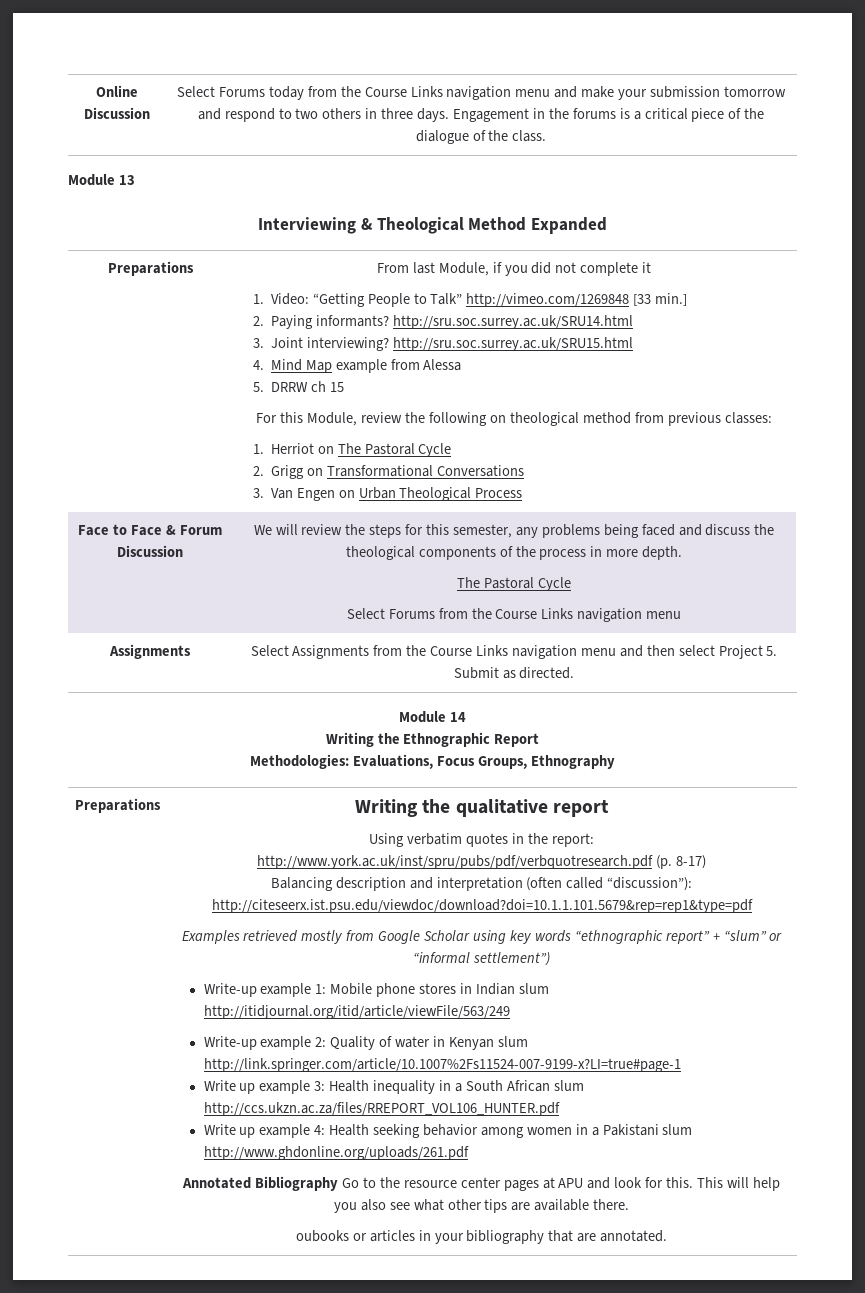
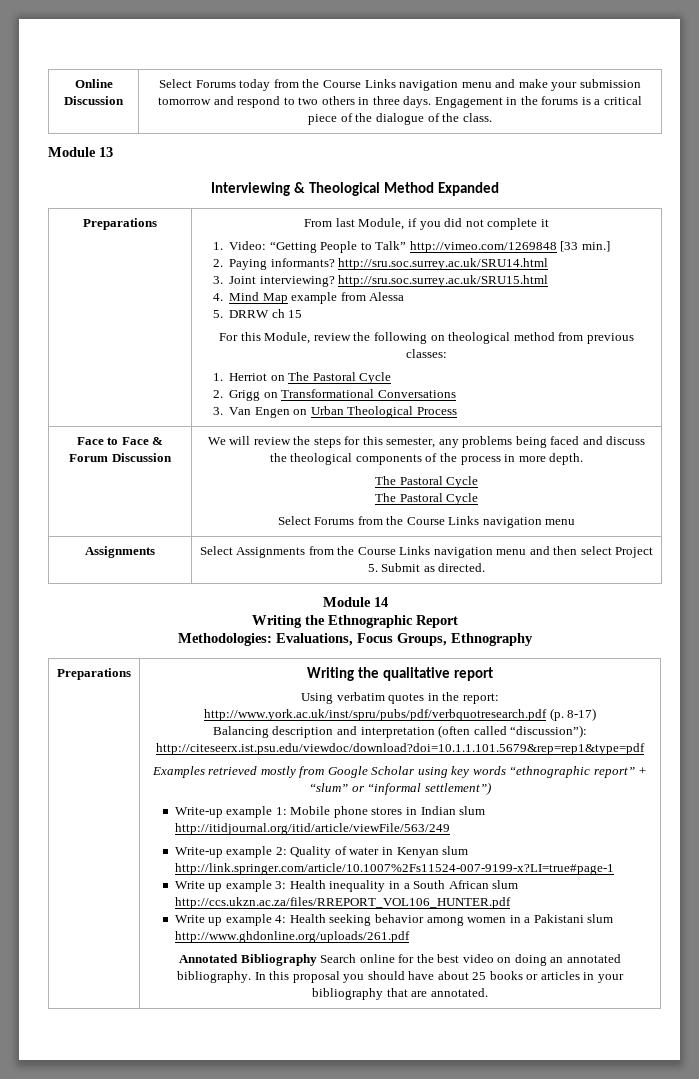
  We will review the steps for this semester, any problems being faced and discuss the theological components of the process in more depth.
+ The Pastoral Cycle
- Annotated Bibliography Go to the resource center pages at APU and look for this. This will help you also see what other tips are available there.
- oubooks or articles in your bibliography that are annotated.
+ Annotated Bibliography Search online for the best video on doing an annotated bibliography. In this proposal you should have about 25 books or articles in your bibliography that are annotated.

